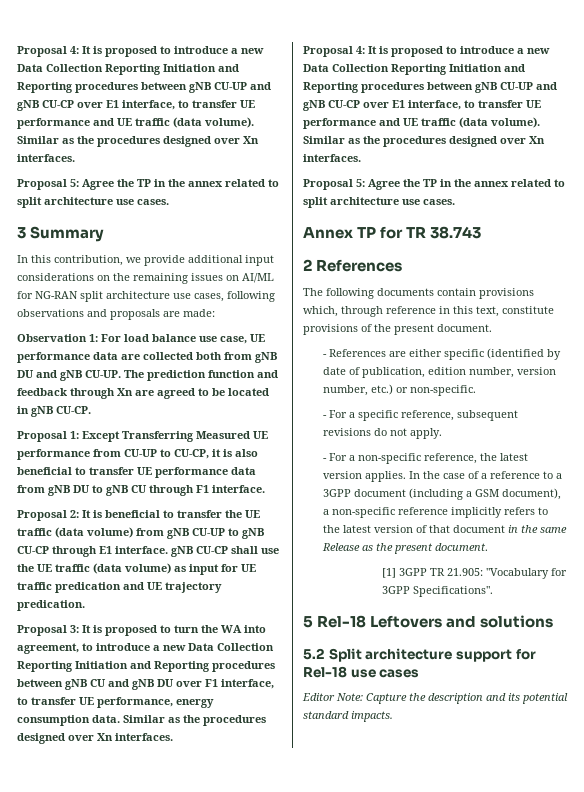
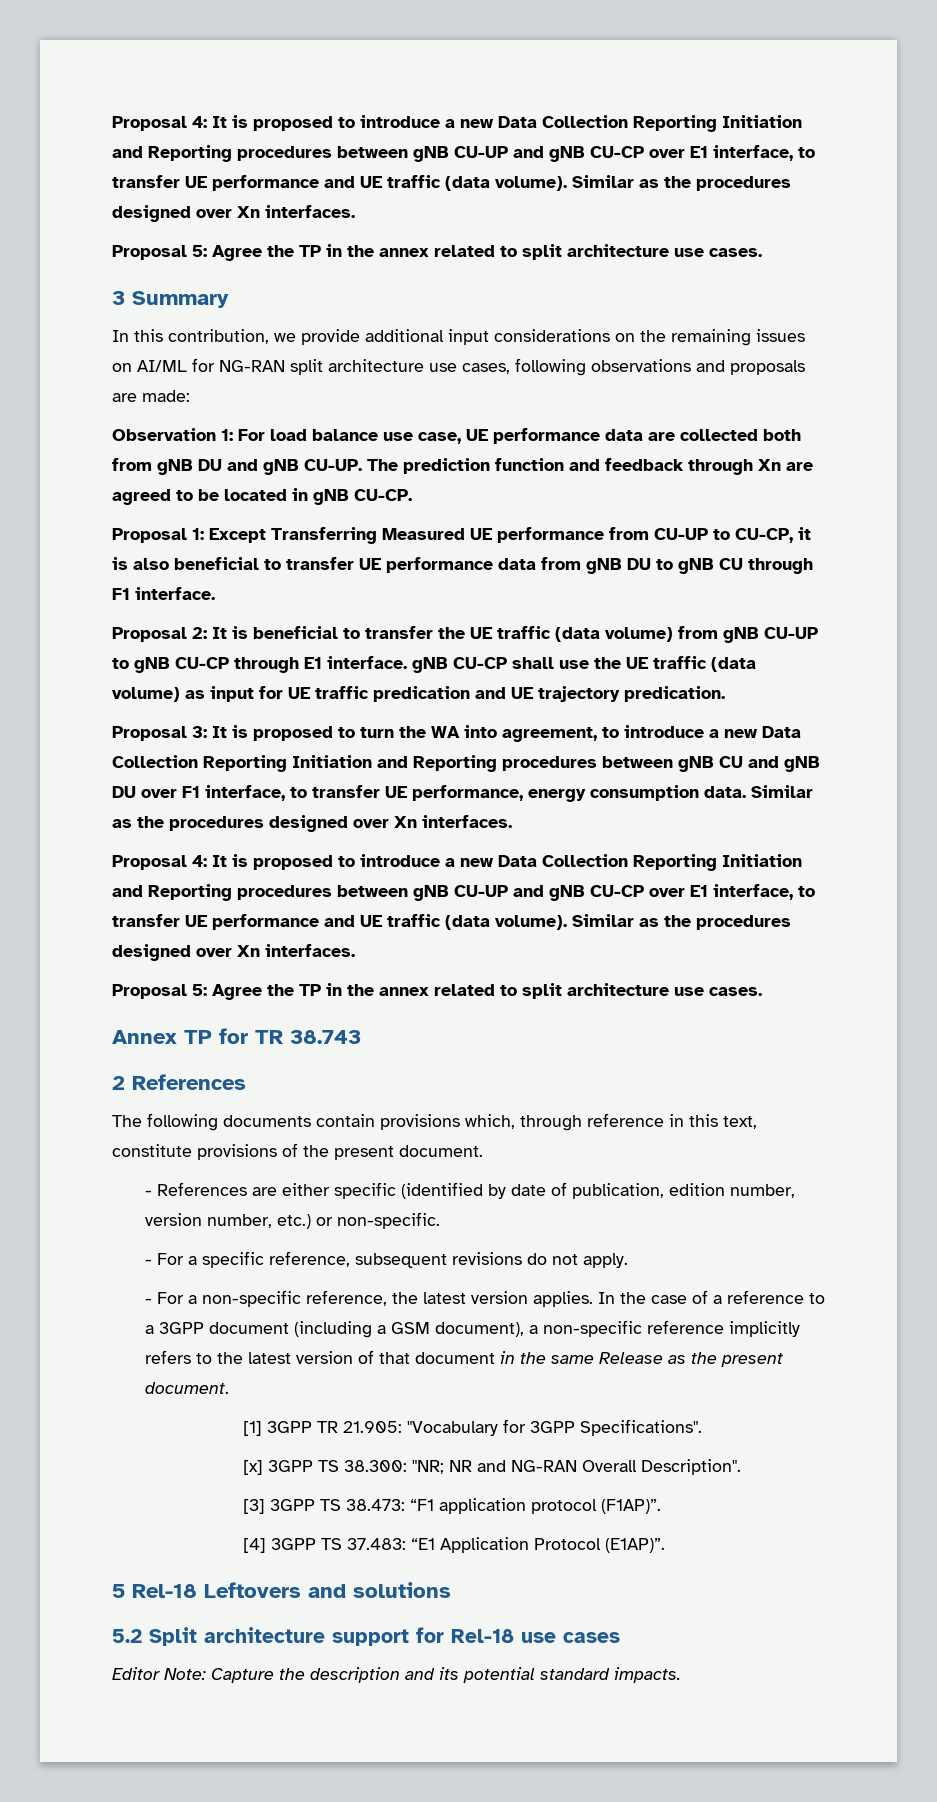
+ [x] 3GPP TS 38.300: "NR; NR and NG-RAN Overall Description".
+ [3] 3GPP TS 38.473: “F1 application protocol (F1AP)”.
+ [4] 3GPP TS 37.483: “E1 Application Protocol (E1AP)”.

